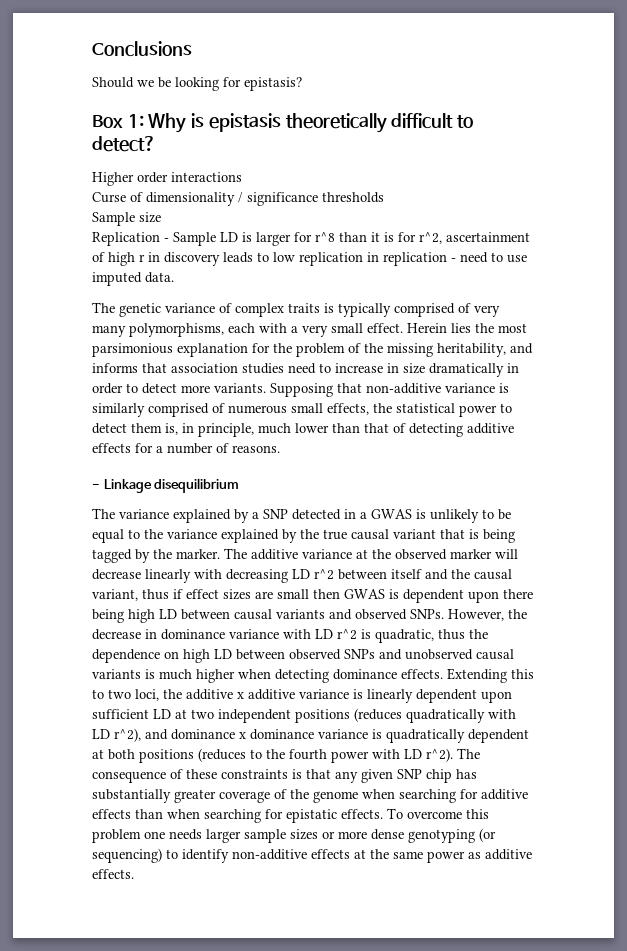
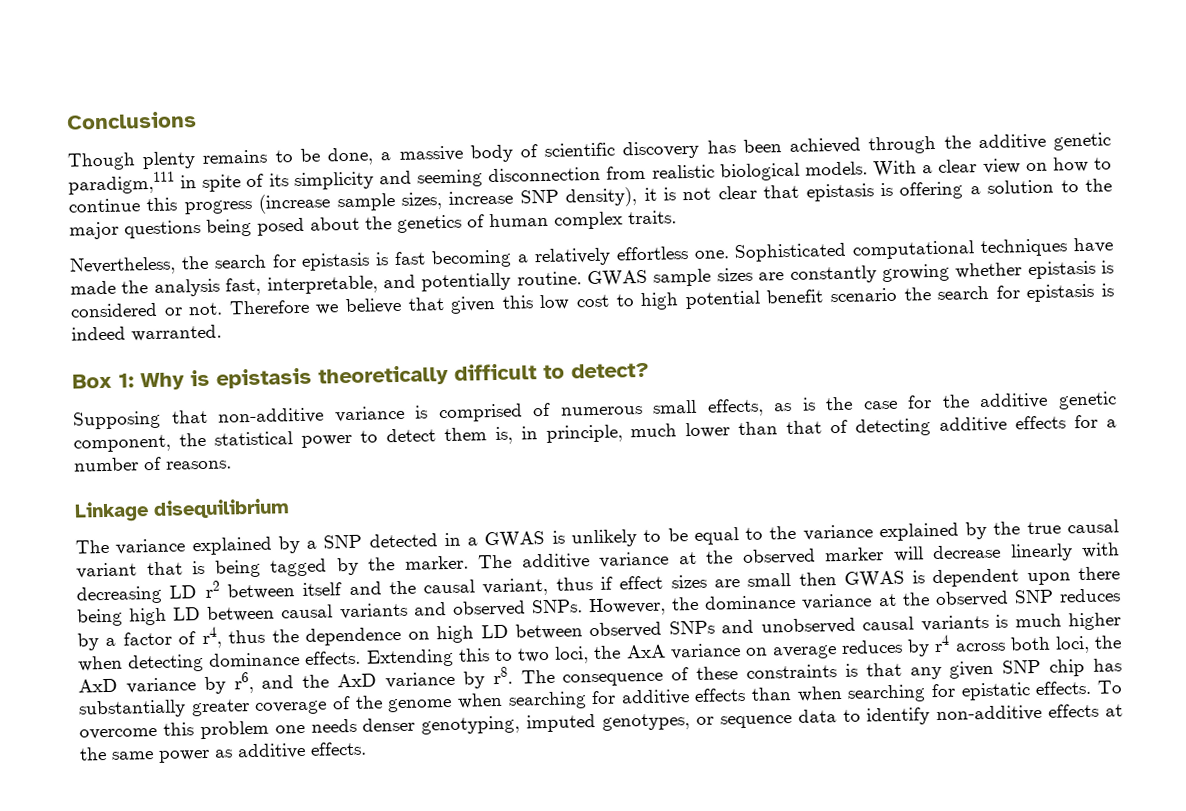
- Should we be looking for epistasis?
+ Though plenty remains to be done, a massive body of scientific discovery has been achieved through the additive genetic paradigm,111 in spite of its simplicity and seeming disconnection from realistic biological models. With a clear view on how to continue this progress (increase sample sizes, increase SNP density), it is not clear that epistasis is offering a solution to the major questions being posed about the genetics of human complex traits.
+ Nevertheless, the search for epistasis is fast becoming a relatively effortless one. Sophisticated computational techniques have made the analysis fast, interpretable, and potentially routine. GWAS sample sizes are constantly growing whether epistasis is considered or not. Therefore we believe that given this low cost to high potential benefit scenario the search for epistasis is indeed warranted.
- Higher order interactions
- Curse of dimensionality / significance thresholds
- Sample size
- Replication - Sample LD is larger for r^8 than it is for r^2, ascertainment of high r in discovery leads to low replication in replication - need to use imputed data.
- The genetic variance of complex traits is typically comprised of very many polymorphisms, each with a very small effect. Herein lies the most parsimonious explanation for the problem of the missing heritability, and informs that association studies need to increase in size dramatically in order to detect more variants. Supposing that non-additive variance is similarly comprised of numerous small effects, the statistical power to detect them is, in principle, much lower than that of detecting additive effects for a number of reasons.
+ Supposing that non-additive variance is comprised of numerous small effects, as is the case for the additive genetic component, the statistical power to detect them is, in principle, much lower than that of detecting additive effects for a number of reasons.
- - Linkage disequilibrium
+ Linkage disequilibrium
- The additive variance at the observed marker will decrease linearly with decreasing LD r^2 between itself and the causal variant, thus if effect sizes are small then GWAS is dependent upon there being high LD between causal variants and observed SNPs.
+ The additive variance at the observed marker will decrease linearly with decreasing LD r2 between itself and the causal variant, thus if effect sizes are small then GWAS is dependent upon there being high LD between causal variants and observed SNPs.
- However, the decrease in dominance variance with LD r^2 is quadratic, thus the dependence on high LD between observed SNPs and unobserved causal variants is much higher when detecting dominance effects.
+ However, the dominance variance at the observed SNP reduces by a factor of r4, thus the dependence on high LD between observed SNPs and unobserved causal variants is much higher when detecting dominance effects.
- Extending this to two loci, the additive x additive variance is linearly dependent upon sufficient LD at two independent positions (reduces quadratically with LD r^2), and dominance x dominance variance is quadratically dependent at both positions (reduces to the fourth power with LD r^2).
+ Extending this to two loci, the AxA variance on average reduces by r4 across both loci, the AxD variance by r6, and the AxD variance by r8.
- To overcome this problem one needs larger sample sizes or more dense genotyping (or sequencing) to identify non-additive effects at the same power as additive effects.
+ To overcome this problem one needs denser genotyping, imputed genotypes, or sequence data to identify non-additive effects at the same power as additive effects.

